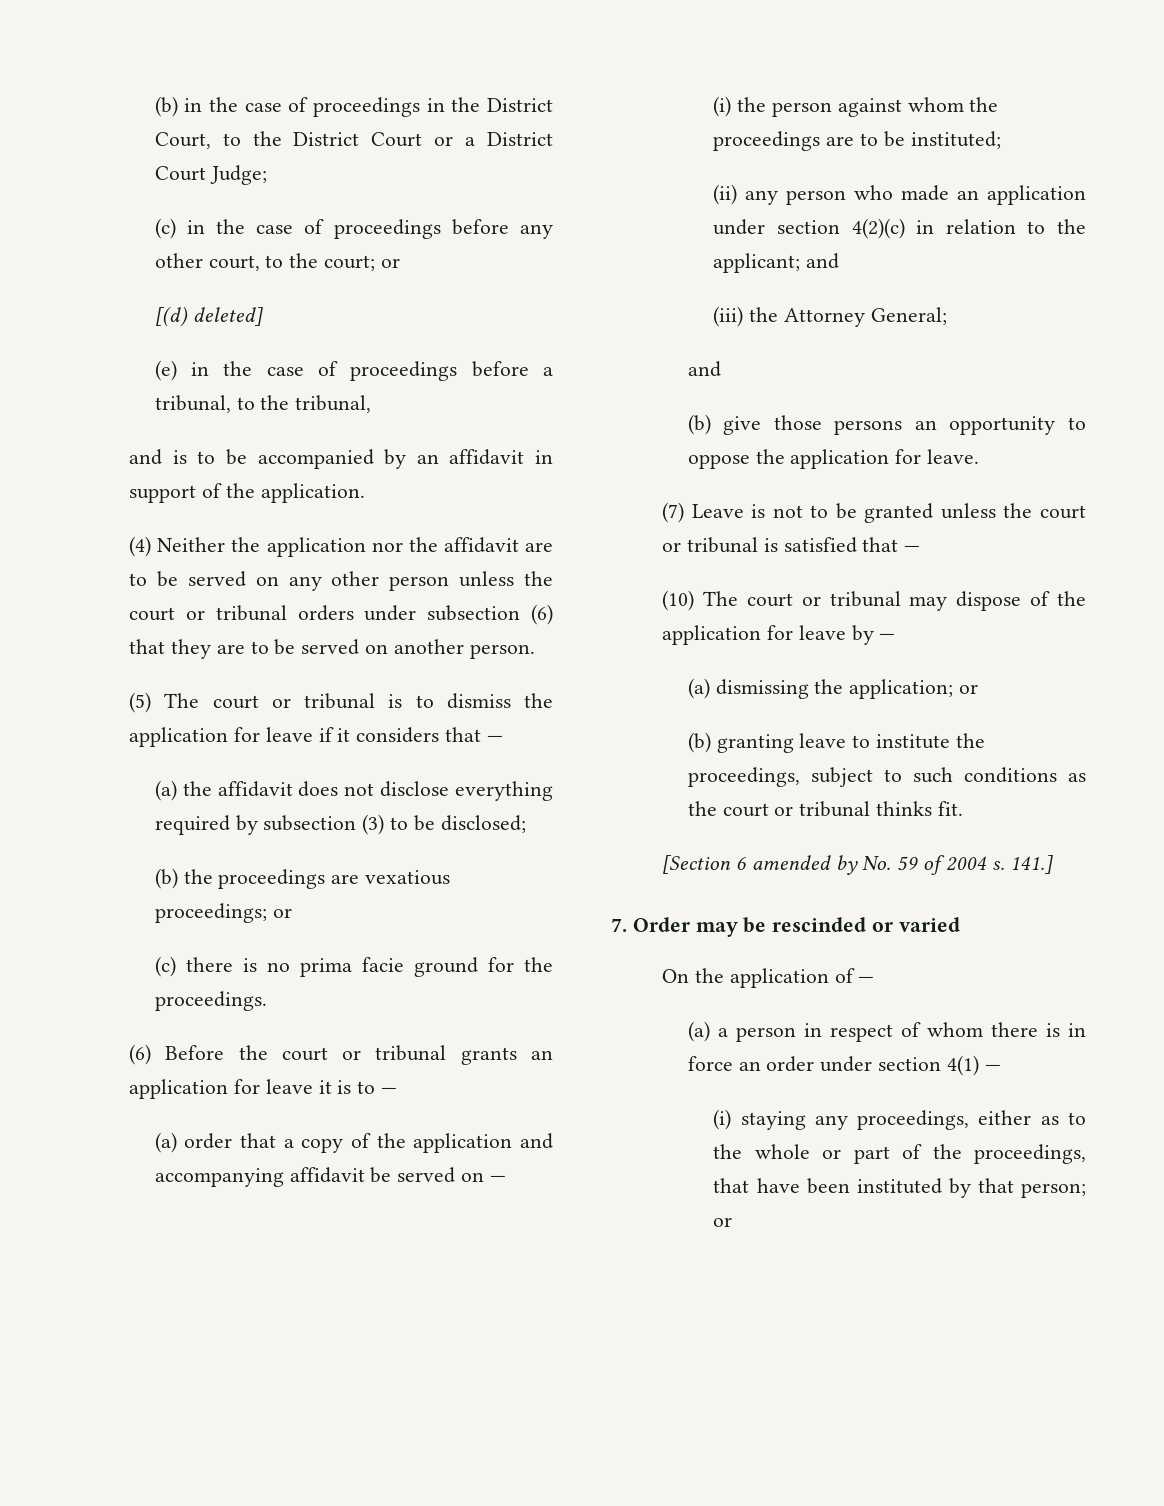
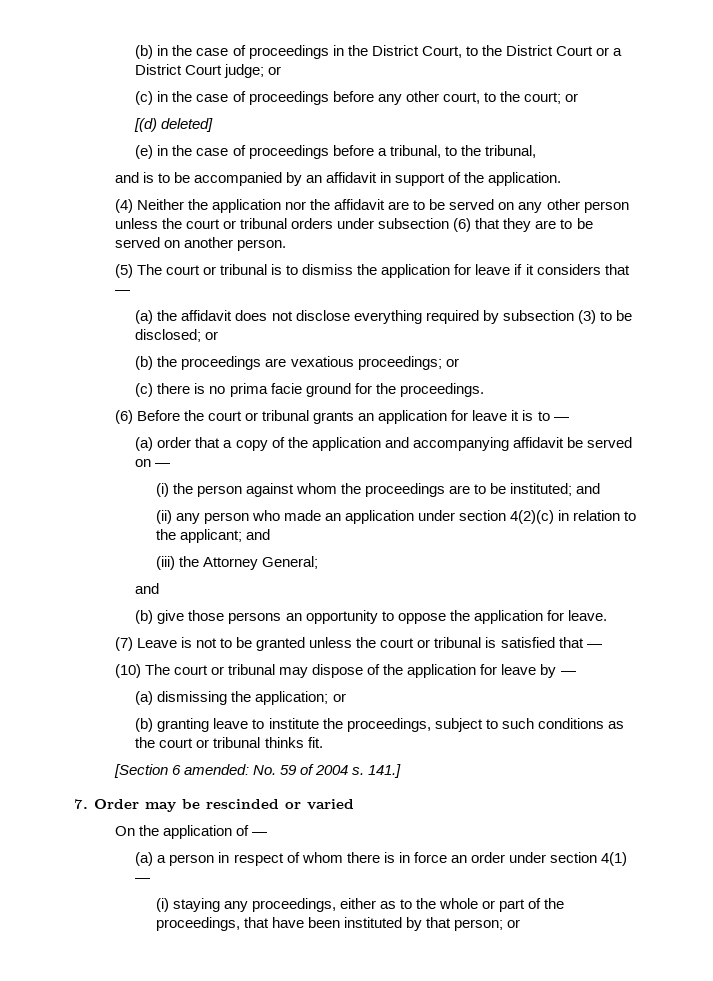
- (b) in the case of proceedings in the District Court, to the District Court or a District Court Judge;
+ (b) in the case of proceedings in the District Court, to the District Court or a District Court judge; or
- (a) the affidavit does not disclose everything required by subsection (3) to be disclosed;
+ (a) the affidavit does not disclose everything required by subsection (3) to be disclosed; or
- (i) the person against whom the proceedings are to be instituted;
+ (i) the person against whom the proceedings are to be instituted; and
- [Section 6 amended by No. 59 of 2004 s.
+ [Section 6 amended: No. 59 of 2004 s.

